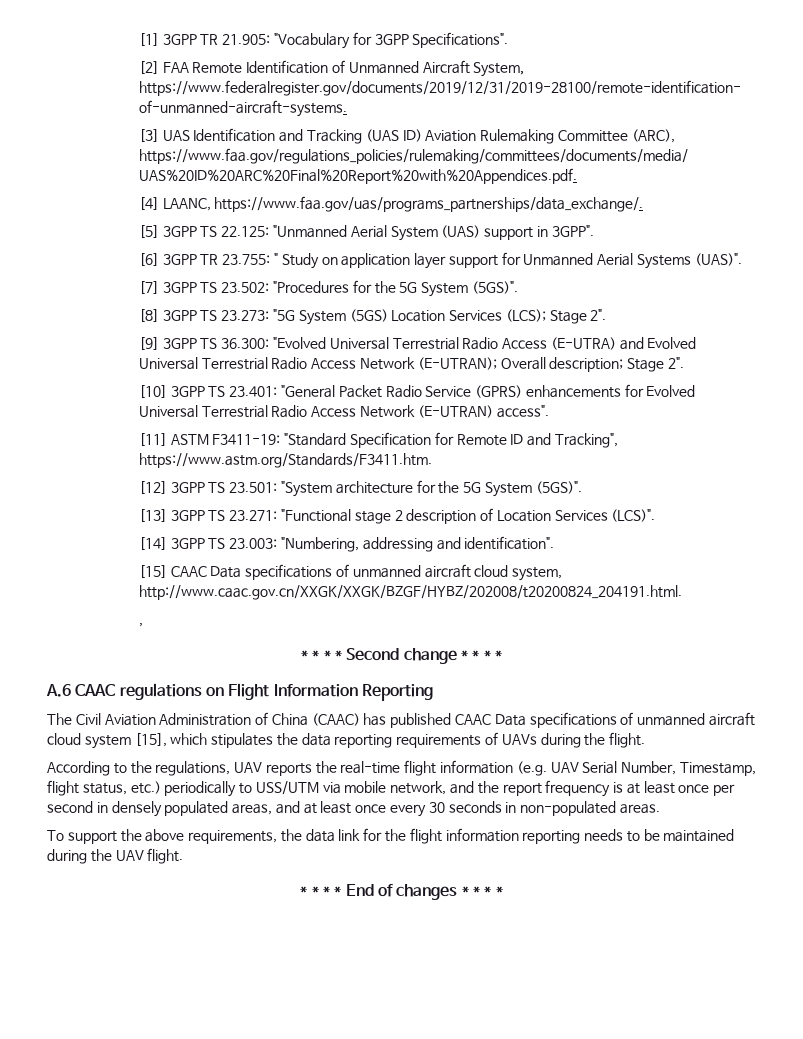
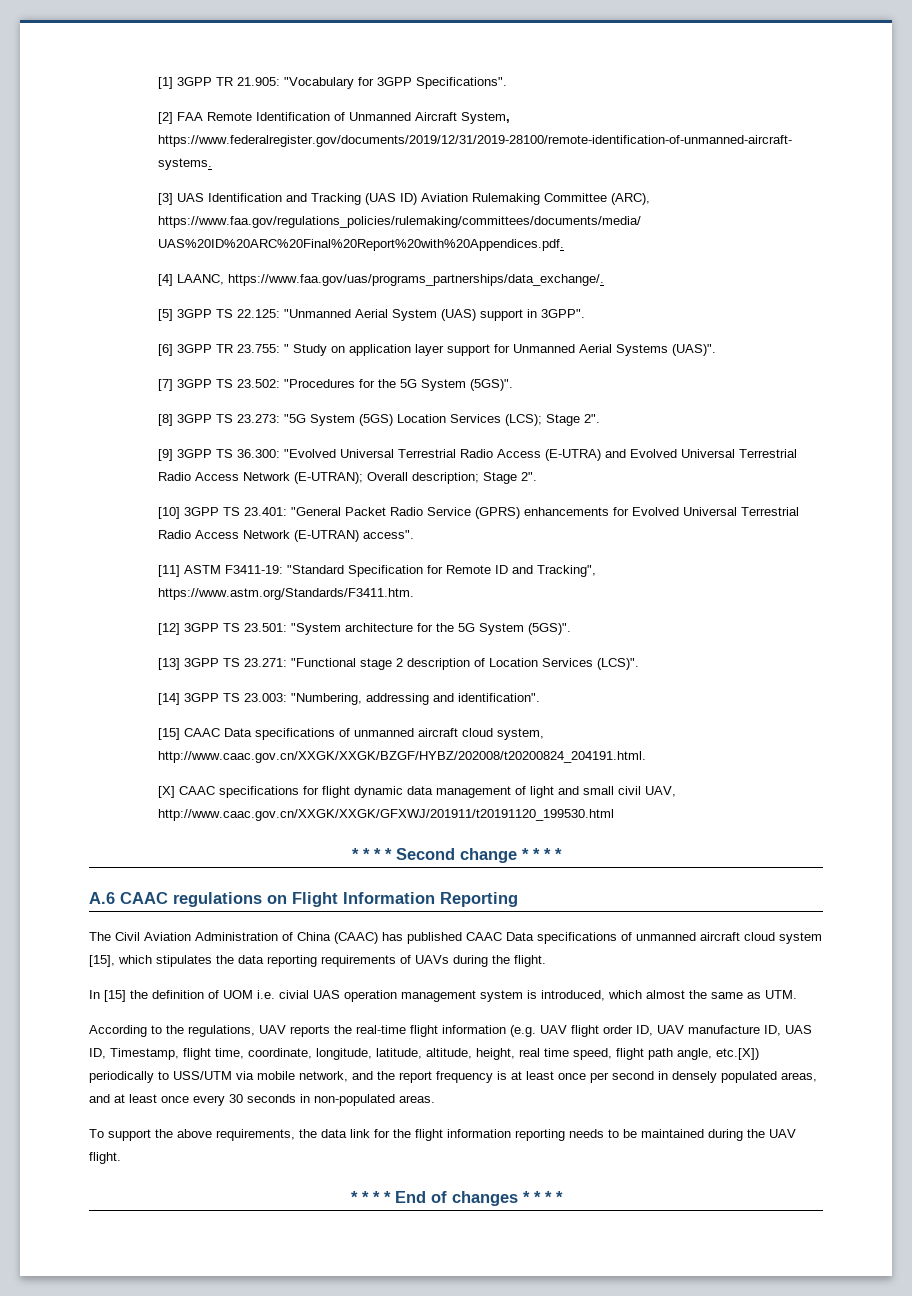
- ,
+ [X] CAAC specifications for flight dynamic data management of light and small civil UAV, http://www.caac.gov.cn/XXGK/XXGK/GFXWJ/201911/t20191120_199530.html
+ In [15] the definition of UOM i.e. civial UAS operation management system is introduced, which almost the same as UTM.
- According to the regulations, UAV reports the real-time flight information (e.g. UAV Serial Number, Timestamp, flight status, etc.) periodically to USS/UTM via mobile network, and the report frequency is at least once per second in densely populated areas, and at least once every 30 seconds in non-populated areas.
+ According to the regulations, UAV reports the real-time flight information (e.g. UAV flight order ID, UAV manufacture ID, UAS ID, Timestamp, flight time, coordinate, longitude, latitude, altitude, height, real time speed, flight path angle, etc.[X]) periodically to USS/UTM via mobile network, and the report frequency is at least once per second in densely populated areas, and at least once every 30 seconds in non-populated areas.

